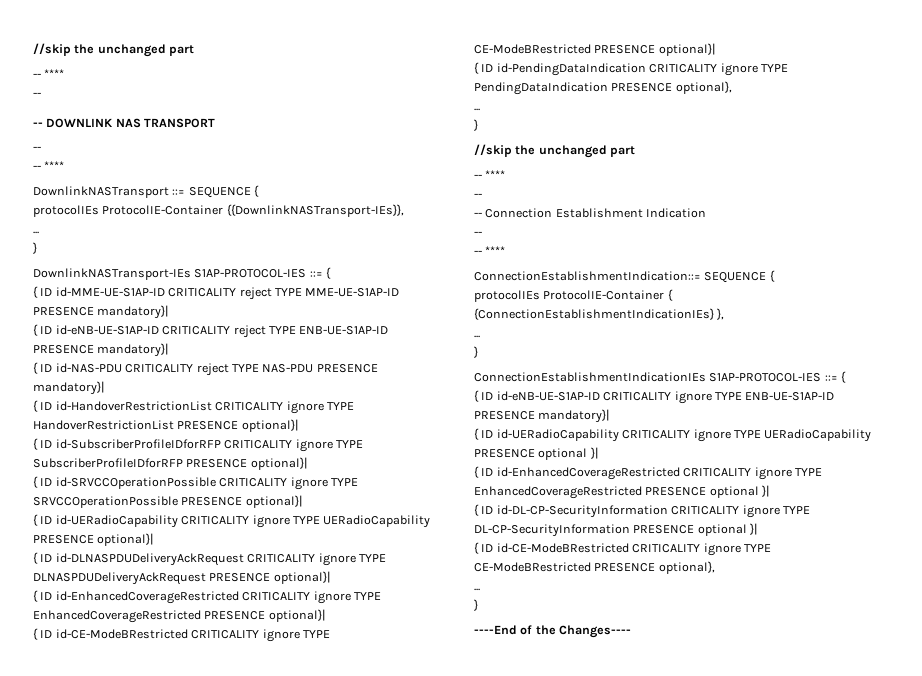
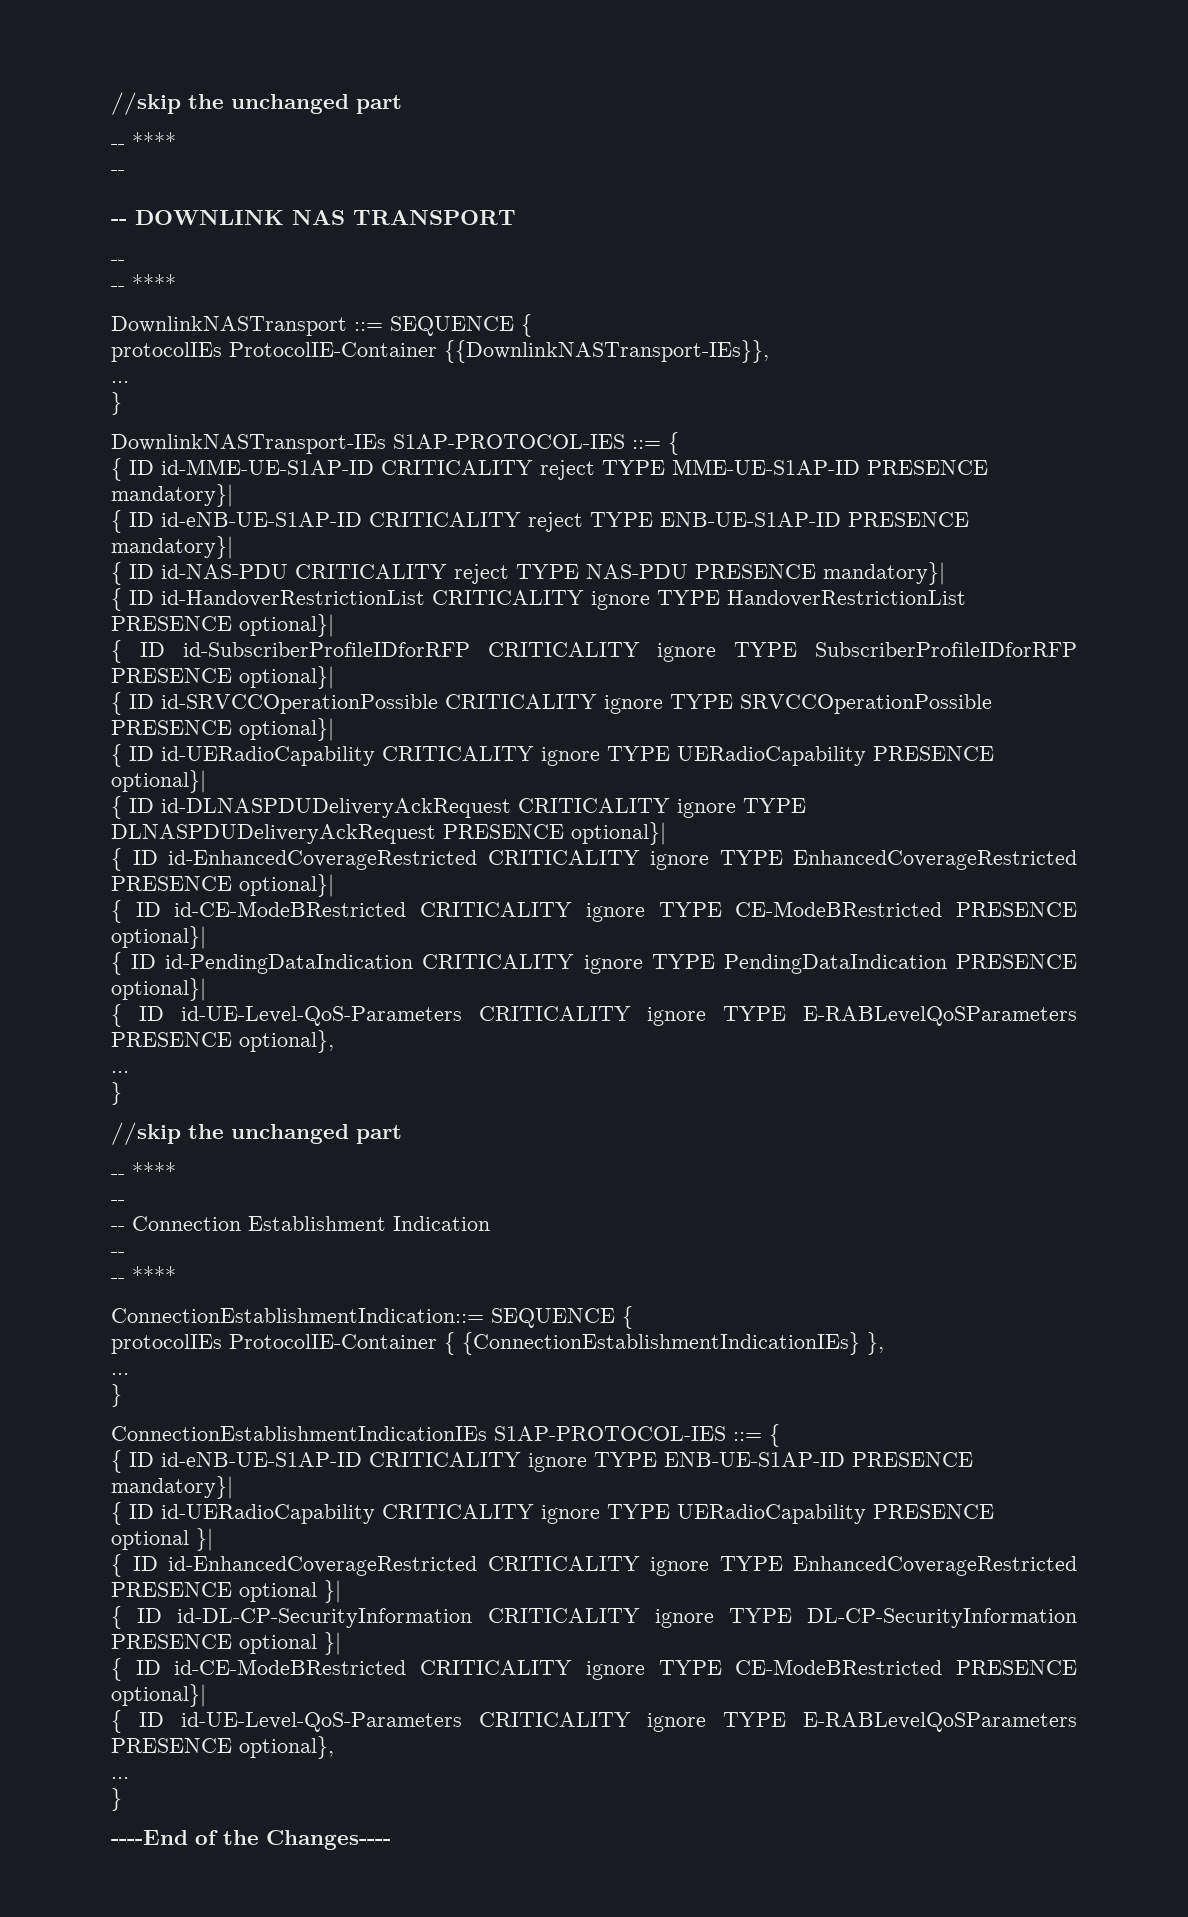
- { ID id-PendingDataIndication CRITICALITY ignore TYPE PendingDataIndication PRESENCE optional},
+ { ID id-PendingDataIndication CRITICALITY ignore TYPE PendingDataIndication PRESENCE optional}|
+ { ID id-UE-Level-QoS-Parameters CRITICALITY ignore TYPE E-RABLevelQoSParameters PRESENCE optional},
  { ID id-DL-CP-SecurityInformation CRITICALITY ignore TYPE DL-CP-SecurityInformation PRESENCE optional }|
- { ID id-CE-ModeBRestricted CRITICALITY ignore TYPE CE-ModeBRestricted PRESENCE optional},
+ { ID id-CE-ModeBRestricted CRITICALITY ignore TYPE CE-ModeBRestricted PRESENCE optional}|
+ { ID id-UE-Level-QoS-Parameters CRITICALITY ignore TYPE E-RABLevelQoSParameters PRESENCE optional},

